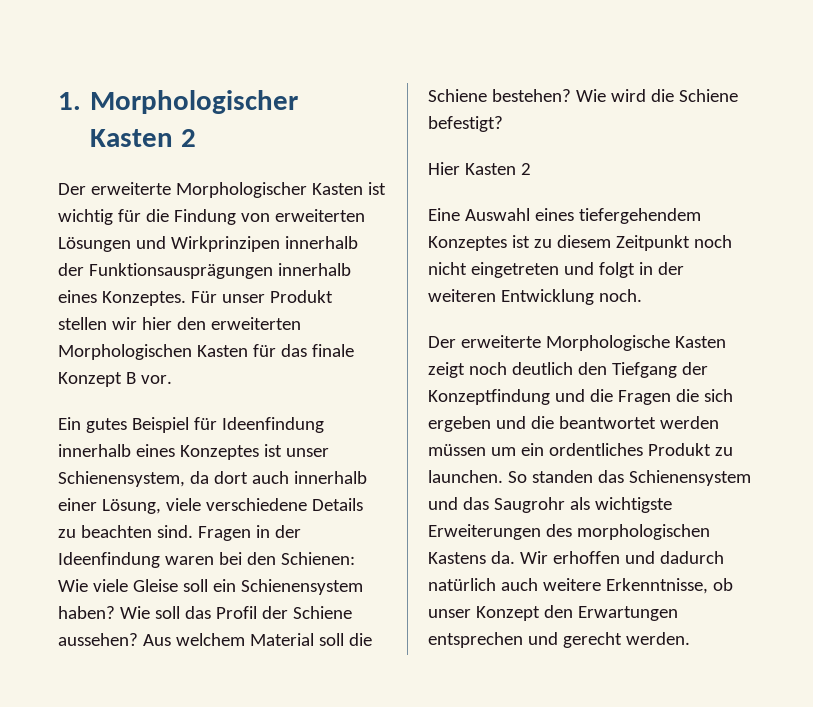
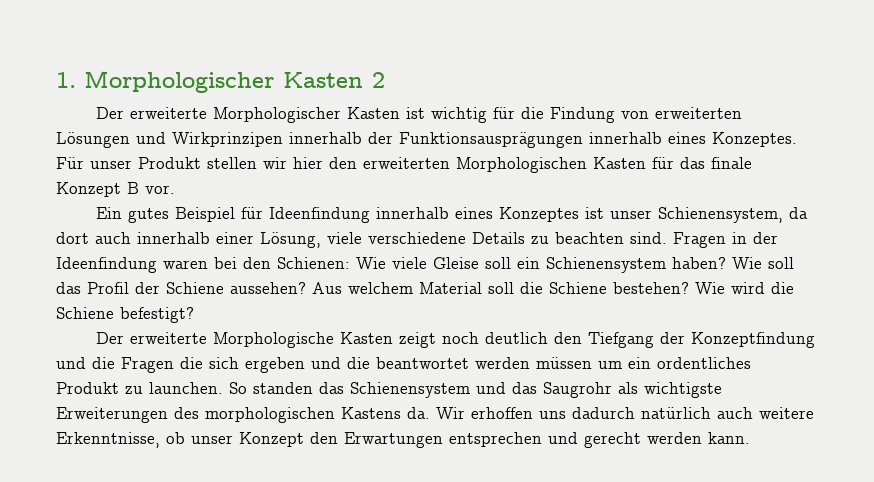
- Hier Kasten 2
- Eine Auswahl eines tiefergehendem Konzeptes ist zu diesem Zeitpunkt noch nicht eingetreten und folgt in der weiteren Entwicklung noch.
- Wir erhoffen und dadurch natürlich auch weitere Erkenntnisse, ob unser Konzept den Erwartungen entsprechen und gerecht werden.
+ Wir erhoffen uns dadurch natürlich auch weitere Erkenntnisse, ob unser Konzept den Erwartungen entsprechen und gerecht werden kann.

